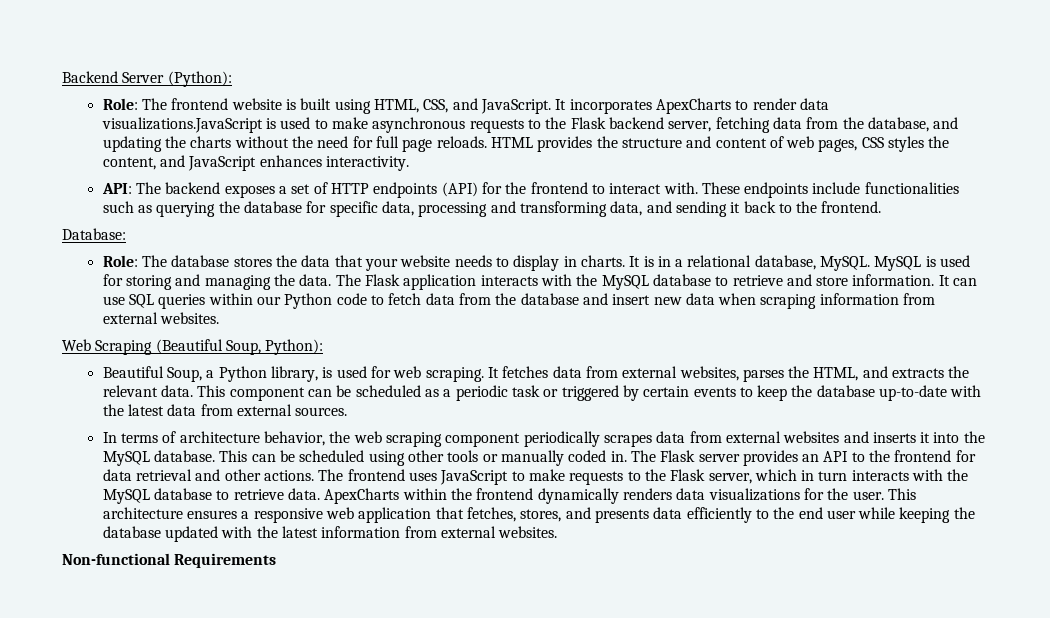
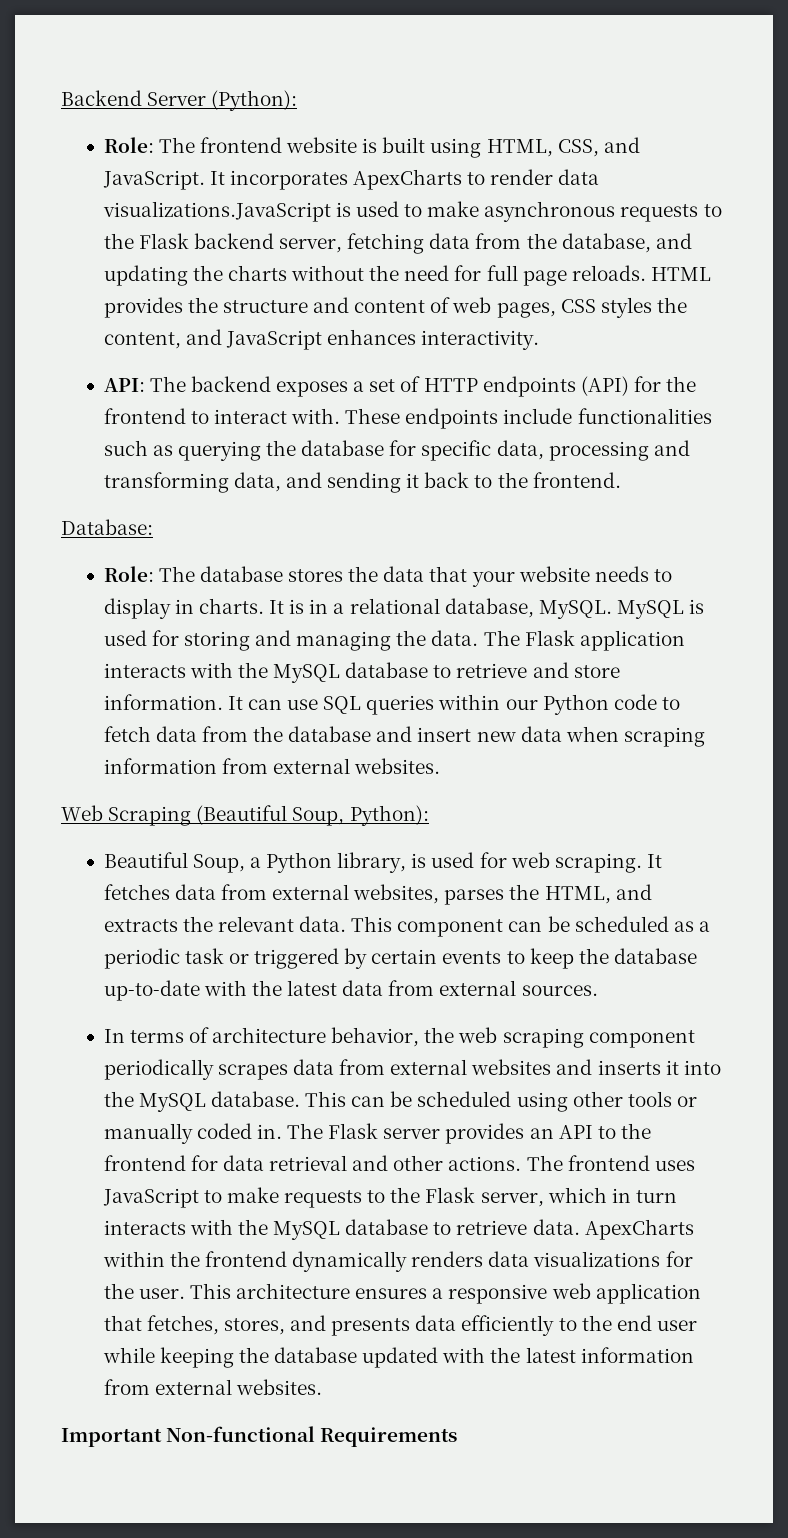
- Non-functional Requirements
+ Important Non-functional Requirements

